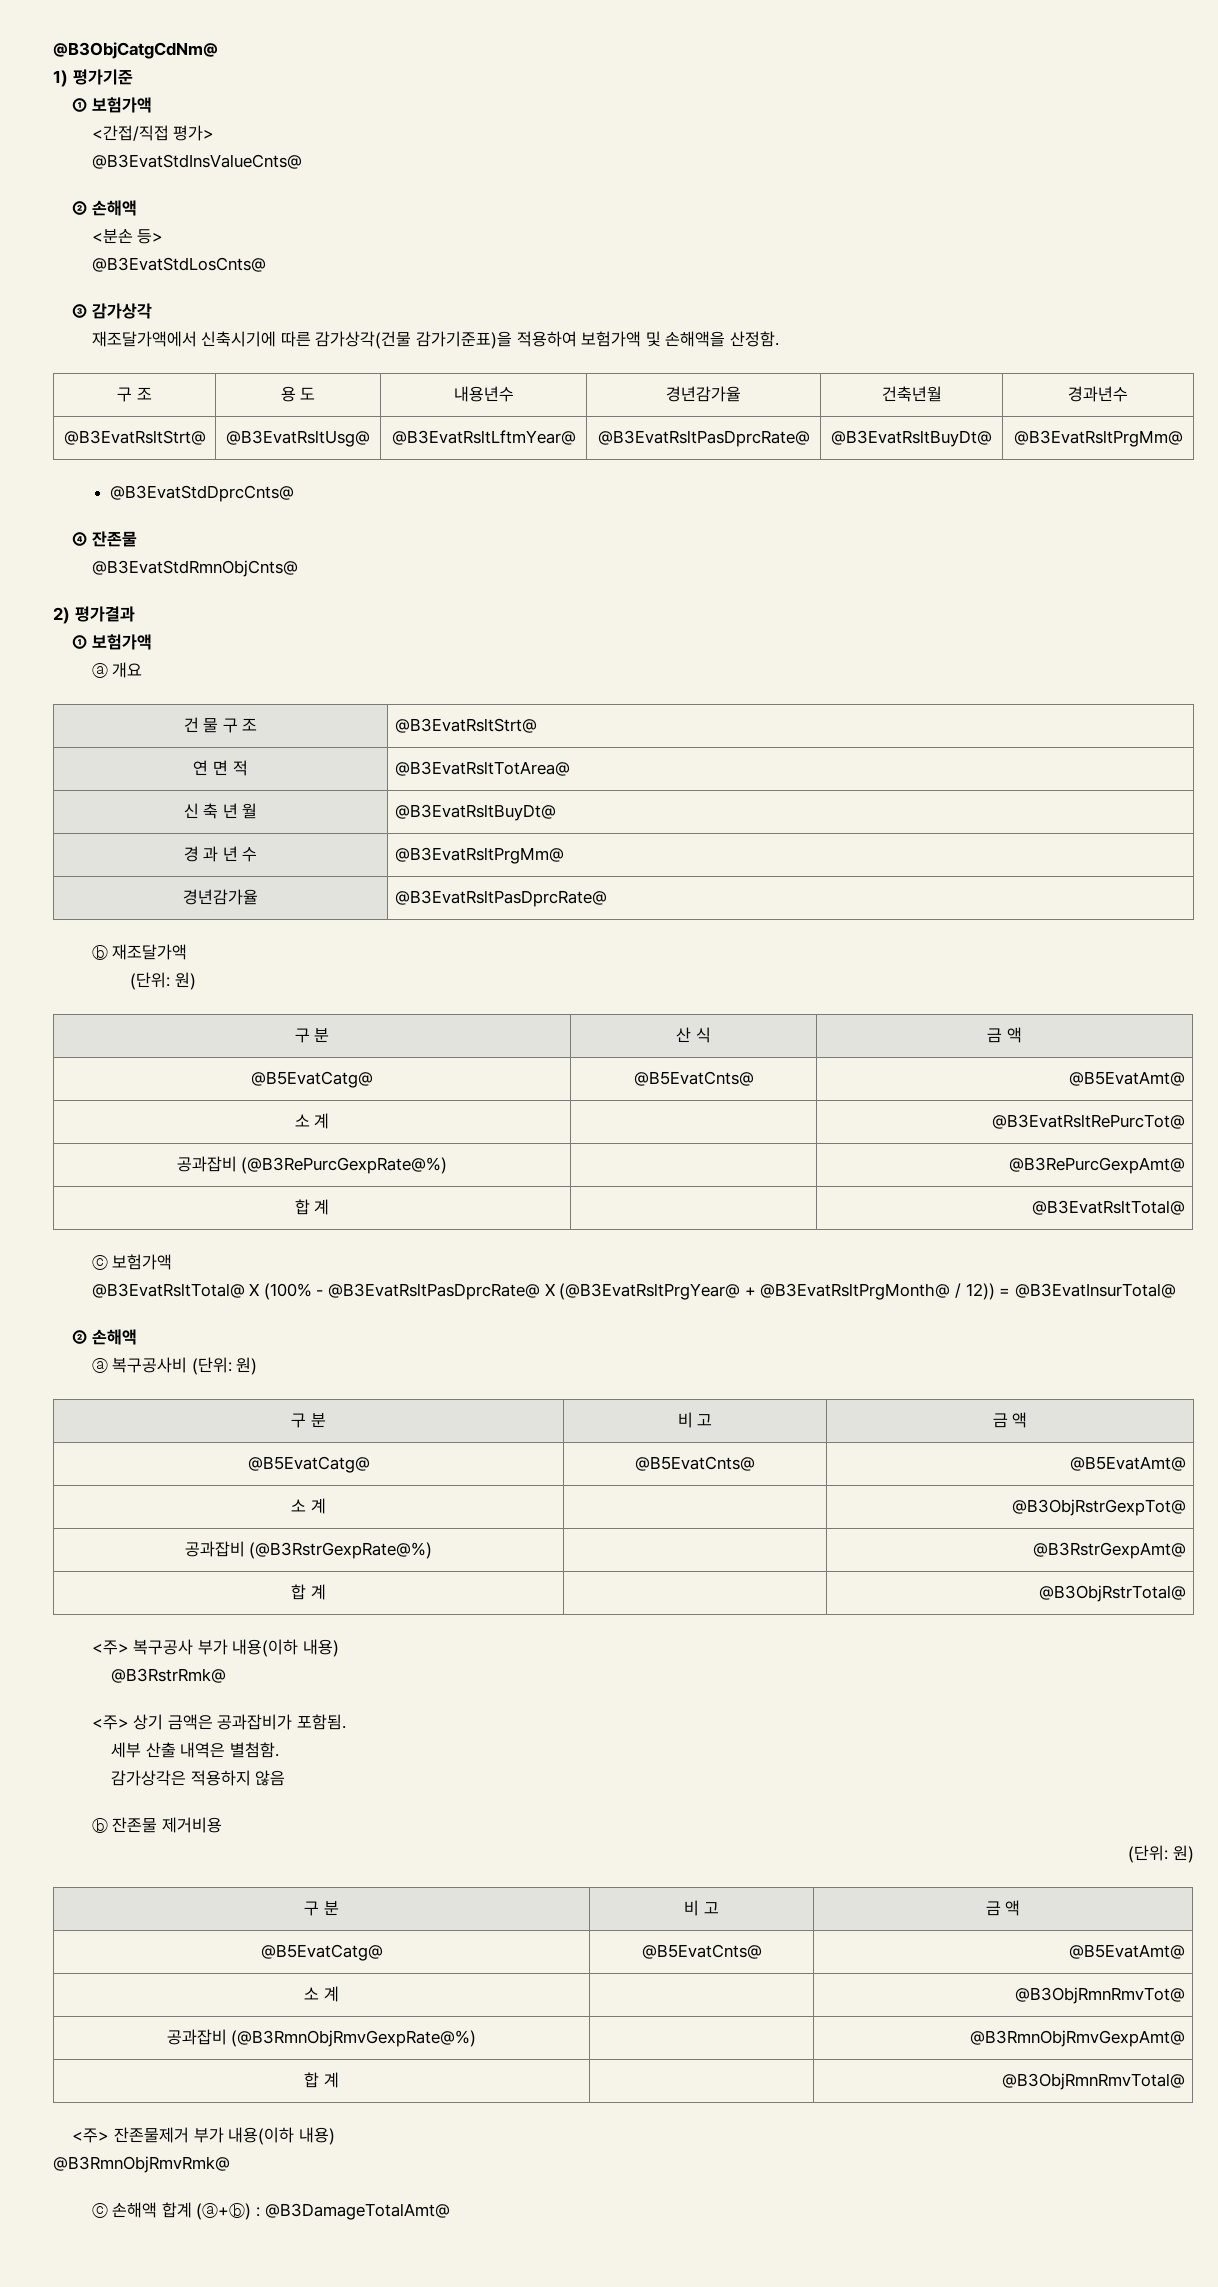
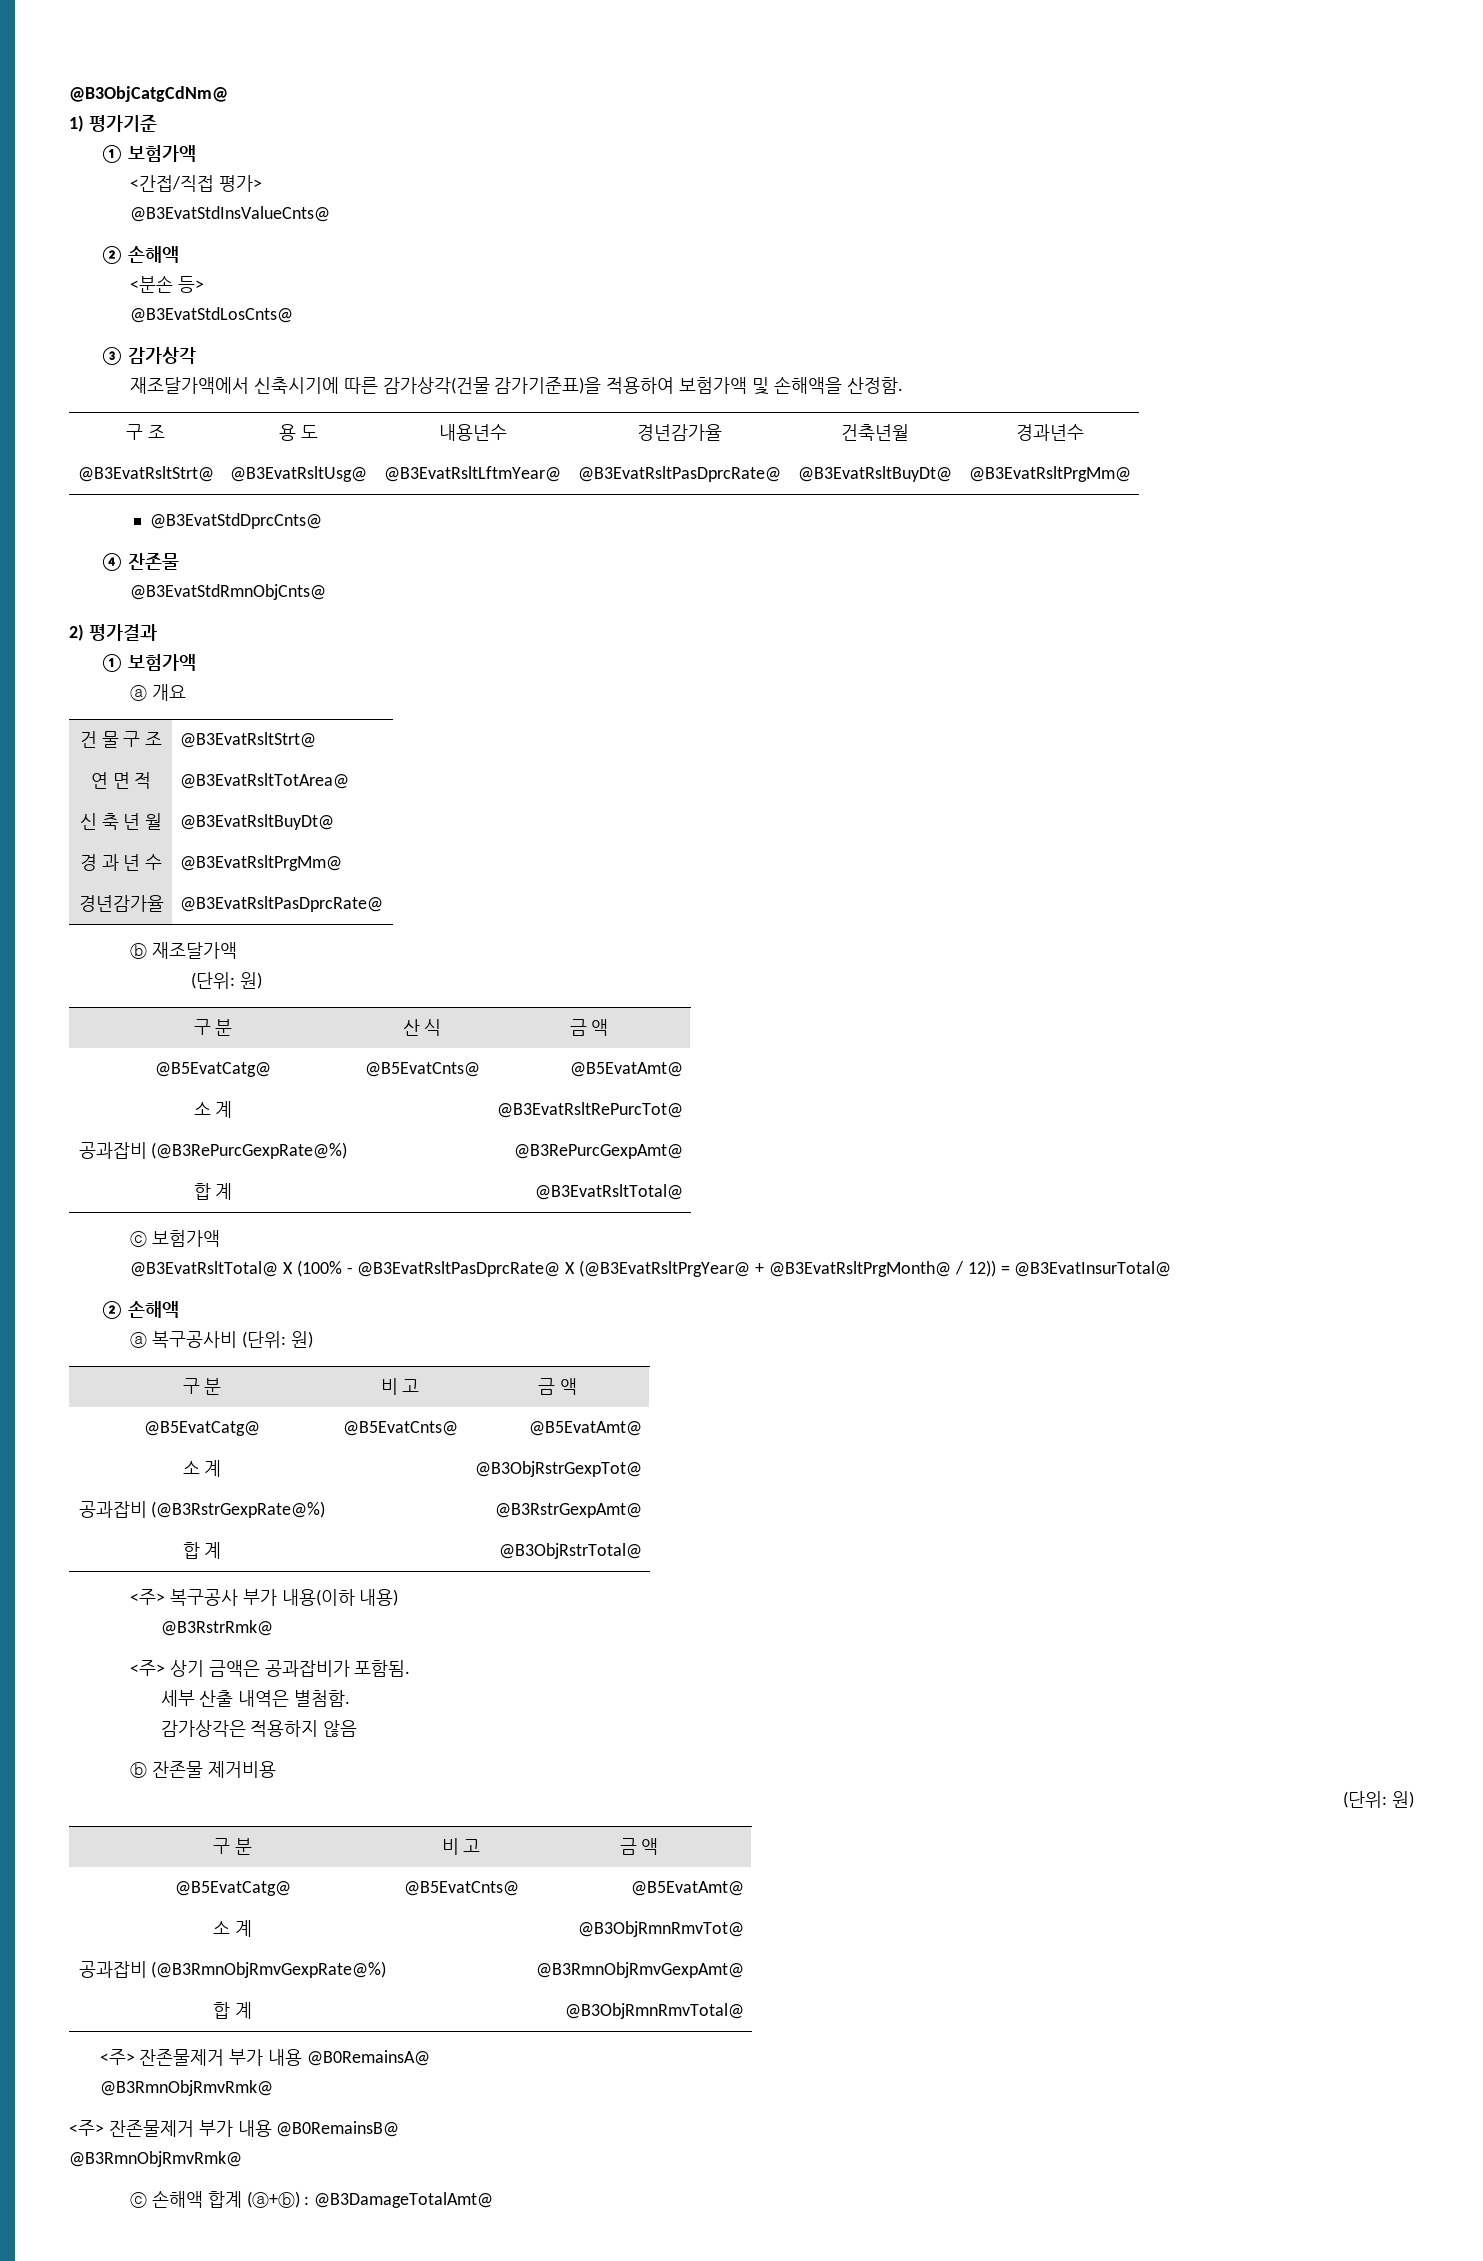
- <주> 잔존물제거 부가 내용(이하 내용)
+ <주> 잔존물제거 부가 내용 @B0RemainsA@
+ @B3RmnObjRmvRmk@
+ <주> 잔존물제거 부가 내용 @B0RemainsB@

